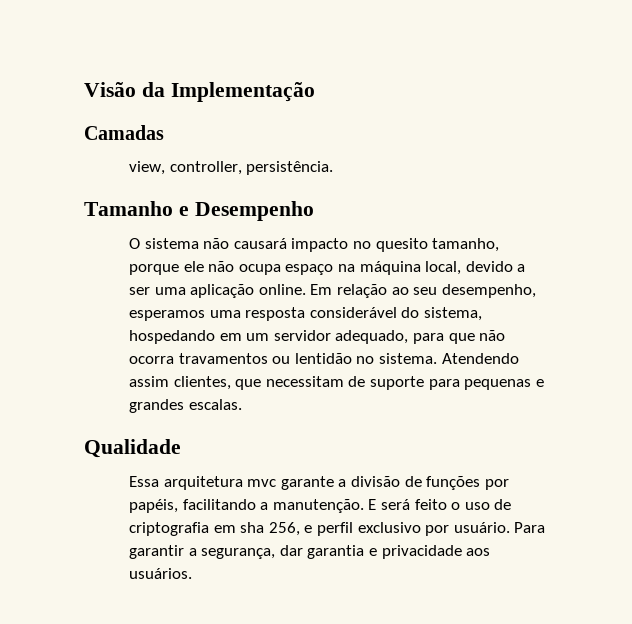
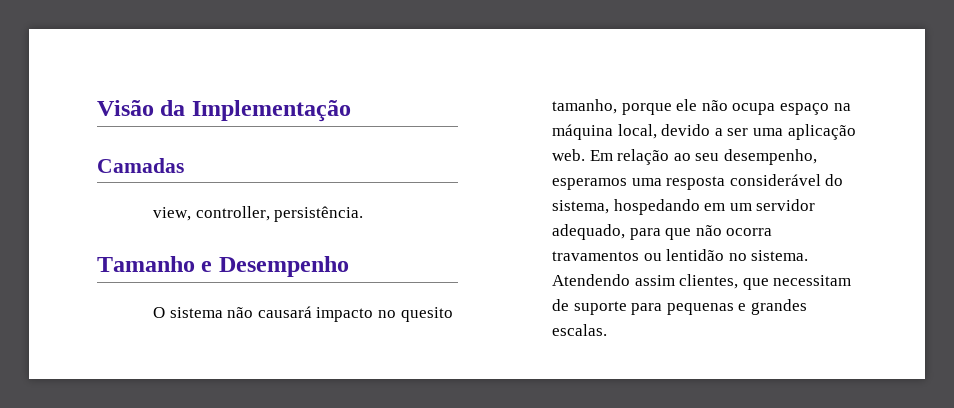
- O sistema não causará impacto no quesito tamanho, porque ele não ocupa espaço na máquina local, devido a ser uma aplicação online.
+ O sistema não causará impacto no quesito tamanho, porque ele não ocupa espaço na máquina local, devido a ser uma aplicação web.
- Qualidade
- Essa arquitetura mvc garante a divisão de funções por papéis, facilitando a manutenção. E será feito o uso de criptografia em sha 256, e perfil exclusivo por usuário. Para garantir a segurança, dar garantia e privacidade aos usuários.

